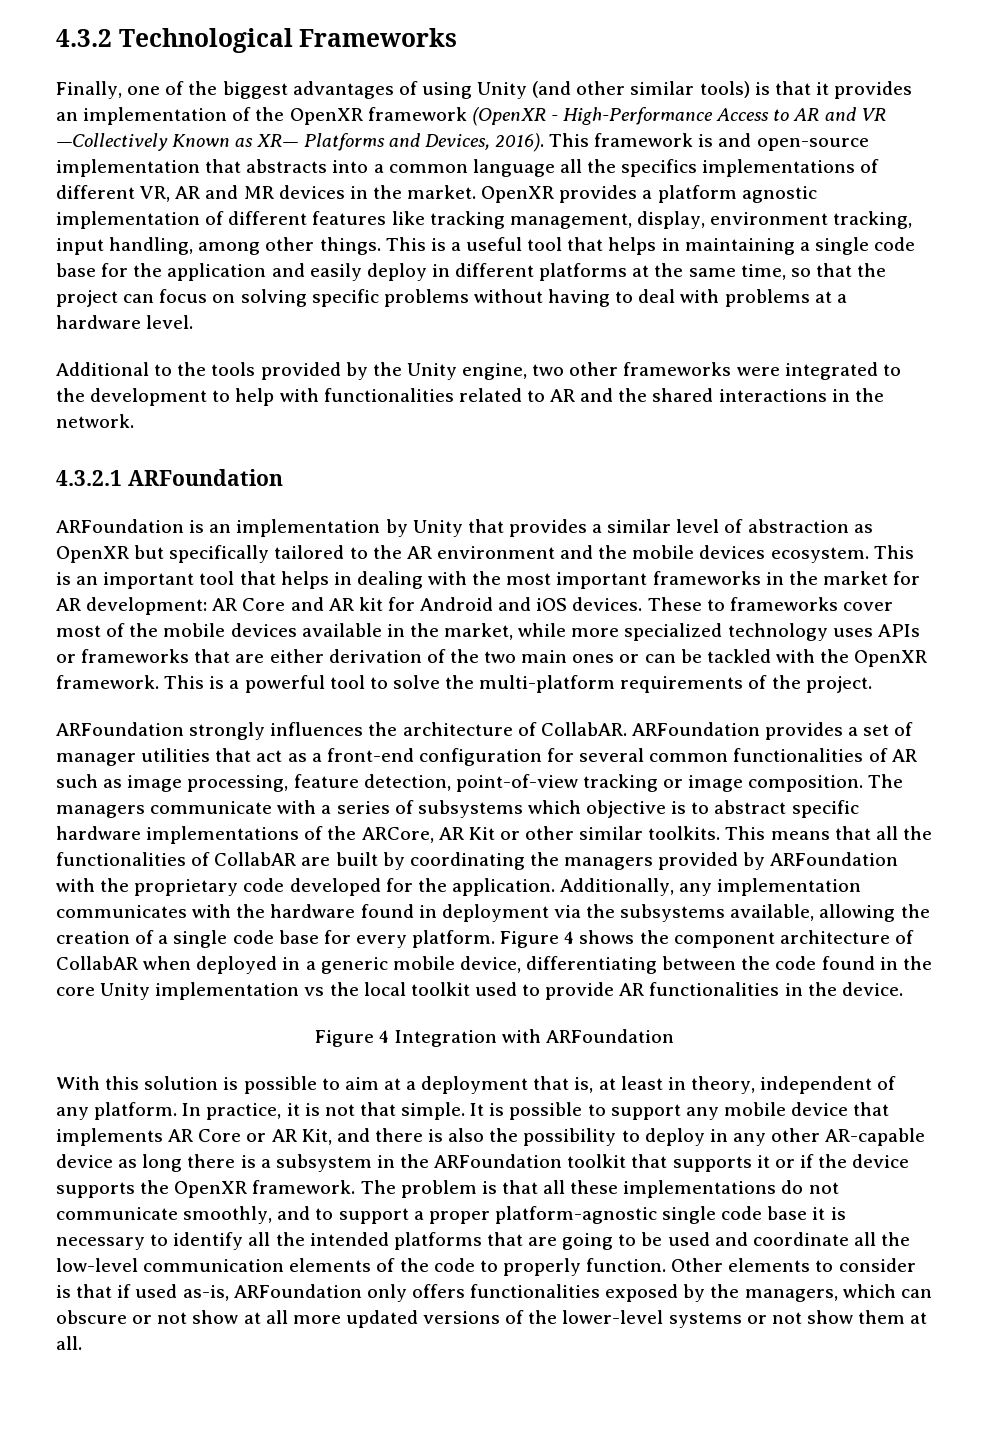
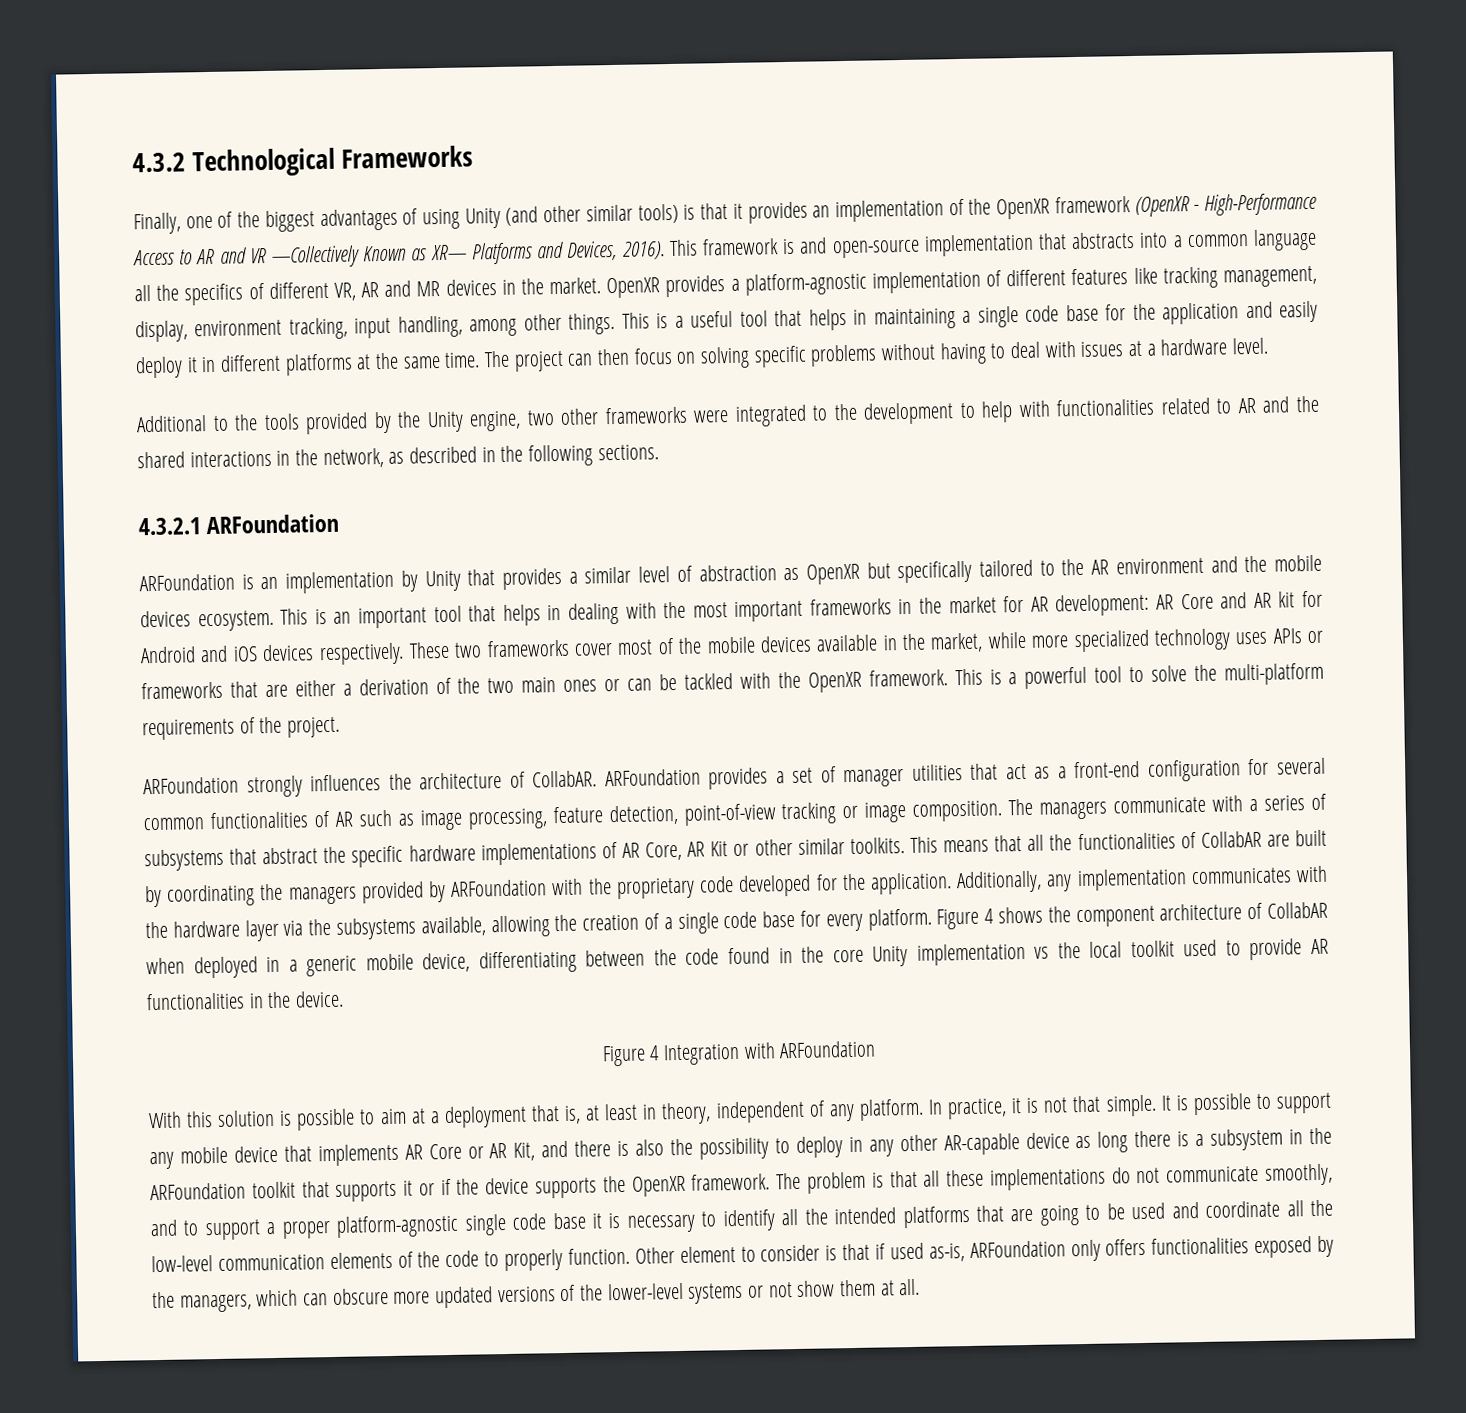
- This framework is and open-source implementation that abstracts into a common language all the specifics implementations of different VR, AR and MR devices in the market.
+ This framework is and open-source implementation that abstracts into a common language all the specifics of different VR, AR and MR devices in the market.
- OpenXR provides a platform agnostic implementation of different features like tracking management, display, environment tracking, input handling, among other things.
+ OpenXR provides a platform-agnostic implementation of different features like tracking management, display, environment tracking, input handling, among other things.
- This is a useful tool that helps in maintaining a single code base for the application and easily deploy in different platforms at the same time, so that the project can focus on solving specific problems without having to deal with problems at a hardware level.
+ This is a useful tool that helps in maintaining a single code base for the application and easily deploy it in different platforms at the same time. The project can then focus on solving specific problems without having to deal with issues at a hardware level.
- Additional to the tools provided by the Unity engine, two other frameworks were integrated to the development to help with functionalities related to AR and the shared interactions in the network.
+ Additional to the tools provided by the Unity engine, two other frameworks were integrated to the development to help with functionalities related to AR and the shared interactions in the network, as described in the following sections.
- AR Core and AR kit for Android and iOS devices. These to frameworks cover most of the mobile devices available in the market, while more specialized technology uses APIs or frameworks that are either derivation of the two main ones or can be tackled with the OpenXR framework.
+ AR Core and AR kit for Android and iOS devices respectively. These two frameworks cover most of the mobile devices available in the market, while more specialized technology uses APIs or frameworks that are either a derivation of the two main ones or can be tackled with the OpenXR framework.
- The managers communicate with a series of subsystems which objective is to abstract specific hardware implementations of the ARCore, AR Kit or other similar toolkits.
+ The managers communicate with a series of subsystems that abstract the specific hardware implementations of AR Core, AR Kit or other similar toolkits.
- Additionally, any implementation communicates with the hardware found in deployment via the subsystems available, allowing the creation of a single code base for every platform.
+ Additionally, any implementation communicates with the hardware layer via the subsystems available, allowing the creation of a single code base for every platform.
- Other elements to consider is that if used as-is, ARFoundation only offers functionalities exposed by the managers, which can obscure or not show at all more updated versions of the lower-level systems or not show them at all.
+ Other element to consider is that if used as-is, ARFoundation only offers functionalities exposed by the managers, which can obscure more updated versions of the lower-level systems or not show them at all.

